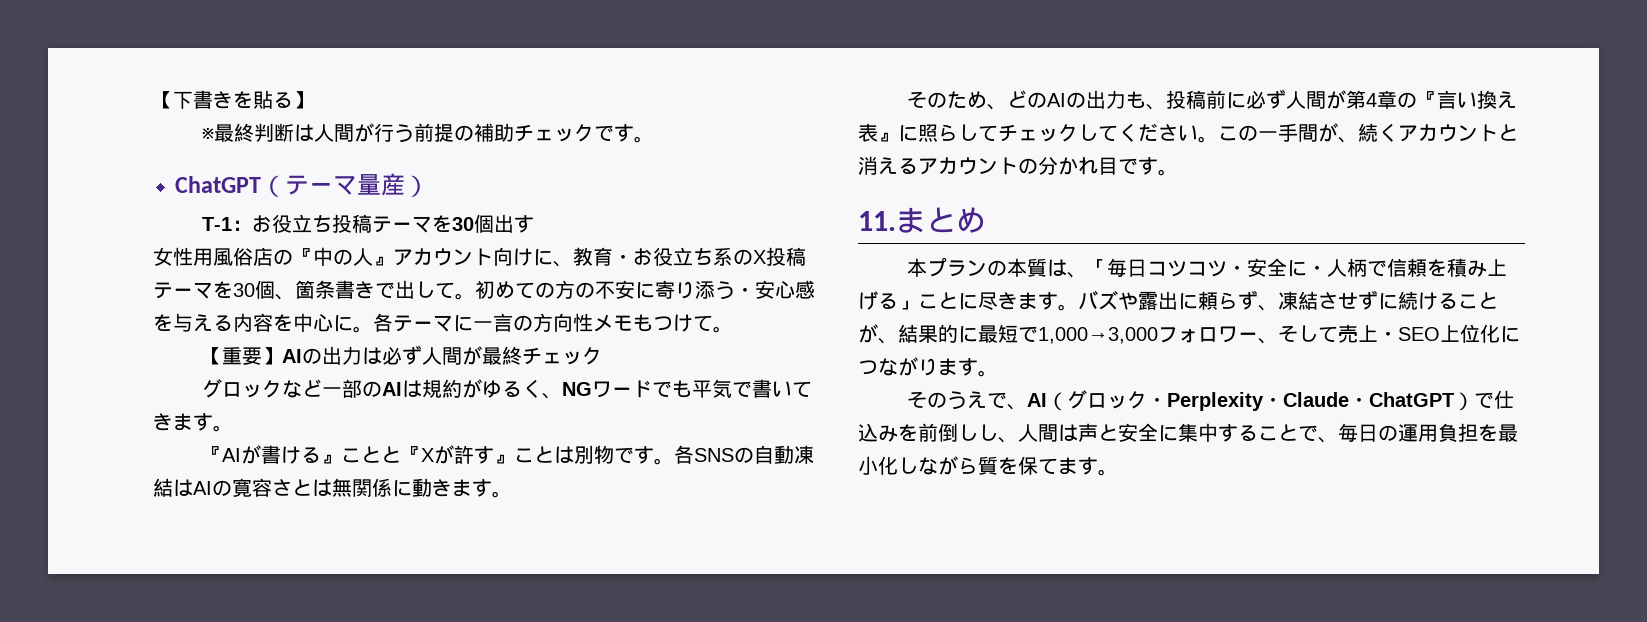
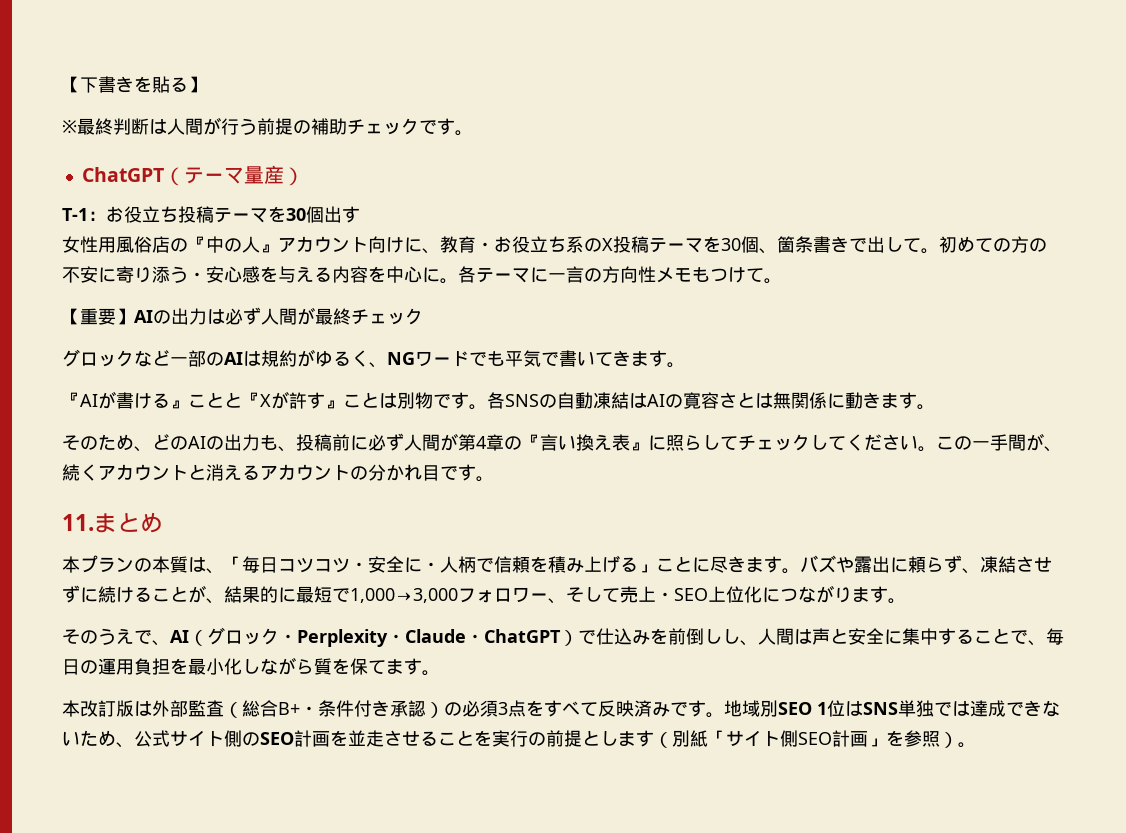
+ 本改訂版は外部監査（総合B+・条件付き承認）の必須3点をすべて反映済みです。地域別SEO 1位はSNS単独では達成できないため、公式サイト側のSEO計画を並走させることを実行の前提とします（別紙「サイト側SEO計画」を参照）。

